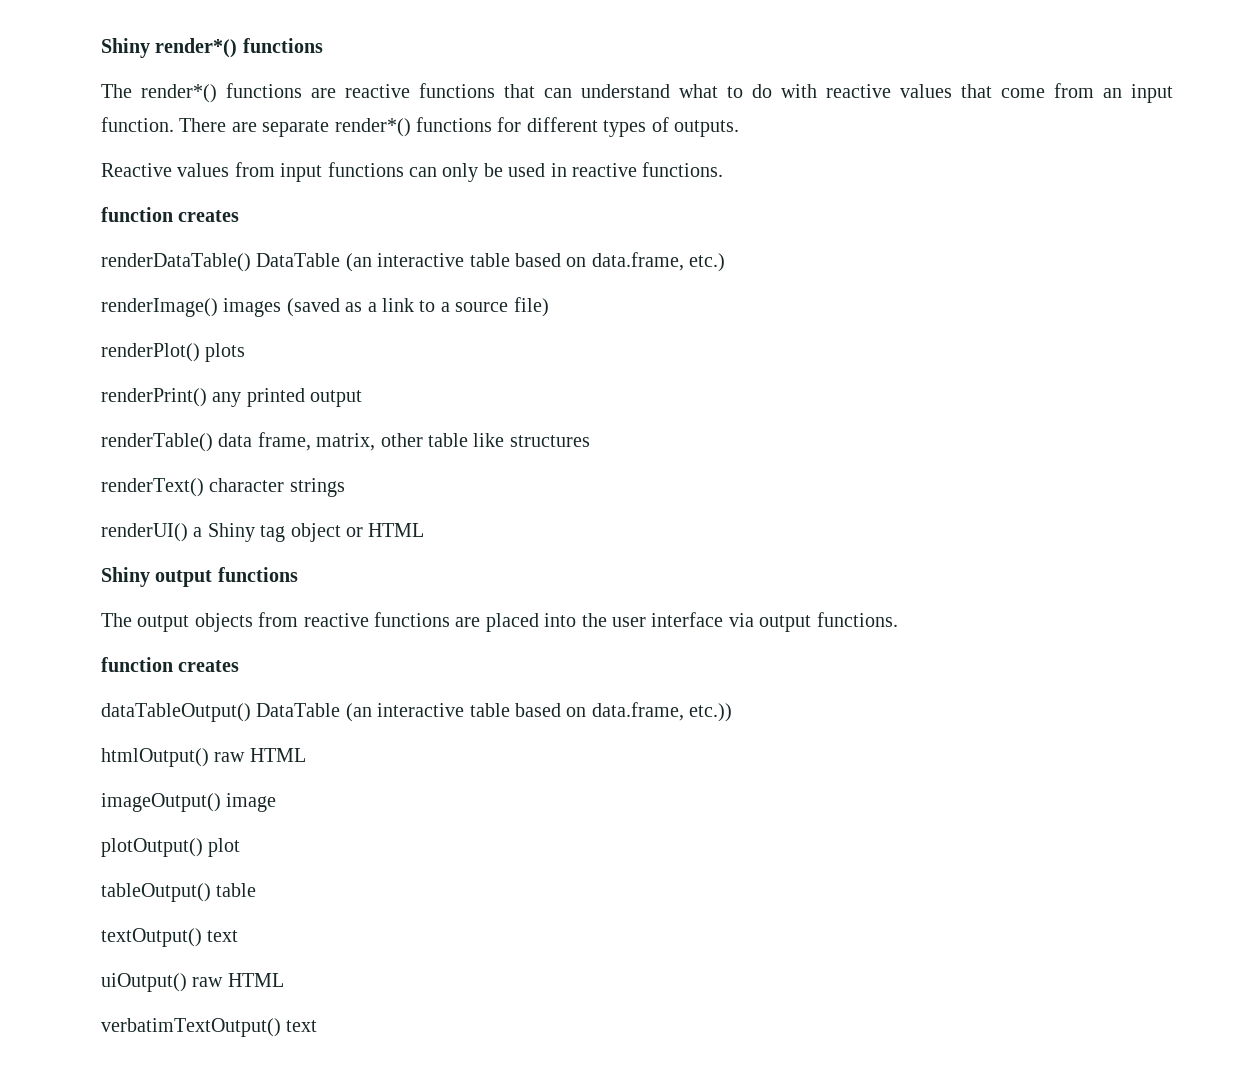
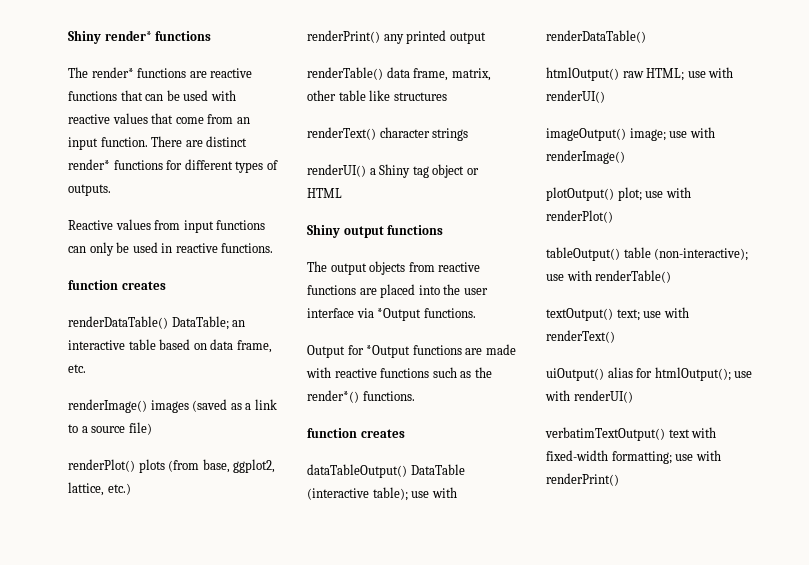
- Shiny render*() functions
- The render*() functions are reactive functions that can understand what to do with reactive values that come from an input function.
+ Shiny render* functions
+ The render* functions are reactive functions that can be used with reactive values that come from an input function.
- There are separate render*() functions for different types of outputs.
+ There are distinct render* functions for different types of outputs.
- renderDataTable() DataTable (an interactive table based on data.frame, etc.)
+ renderDataTable() DataTable; an interactive table based on data frame, etc.
- renderPlot() plots
+ renderPlot() plots (from base, ggplot2, lattice, etc.)
- The output objects from reactive functions are placed into the user interface via output functions.
+ The output objects from reactive functions are placed into the user interface via *Output functions.
+ Output for *Output functions are made with reactive functions such as the render*() functions.
- dataTableOutput() DataTable (an interactive table based on data.frame, etc.))
- htmlOutput() raw HTML
- imageOutput() image
- plotOutput() plot
- tableOutput() table
- textOutput() text
- uiOutput() raw HTML
- verbatimTextOutput() text
+ dataTableOutput() DataTable (interactive table); use with renderDataTable()
+ htmlOutput() raw HTML; use with renderUI()
+ imageOutput() image; use with renderImage()
+ plotOutput() plot; use with renderPlot()
+ tableOutput() table (non-interactive); use with renderTable()
+ textOutput() text; use with renderText()
+ uiOutput() alias for htmlOutput(); use with renderUI()
+ verbatimTextOutput() text with fixed-width formatting; use with renderPrint()

